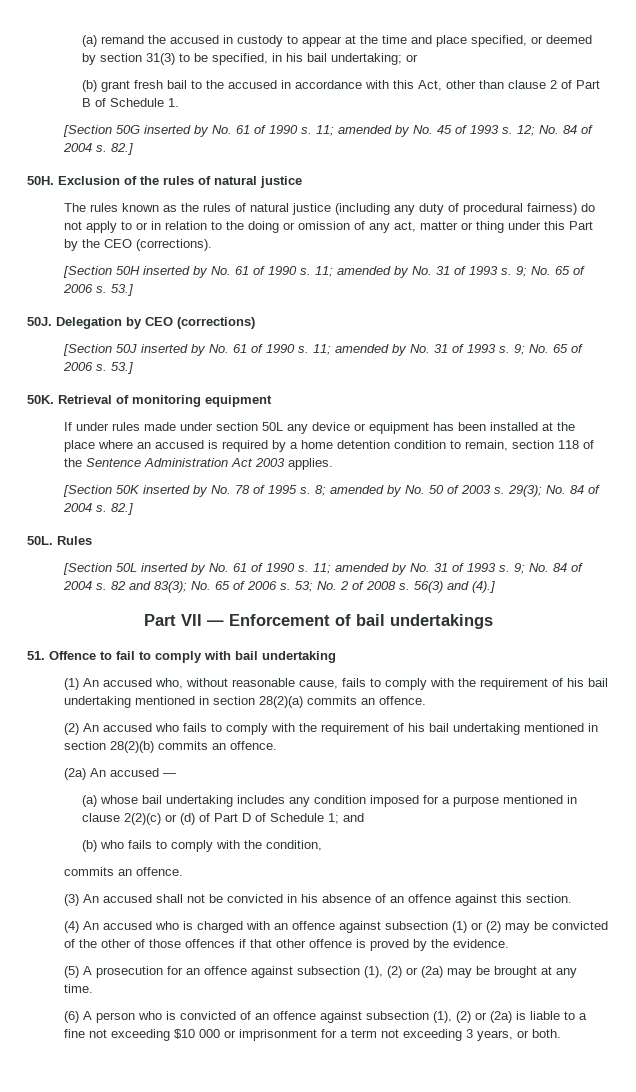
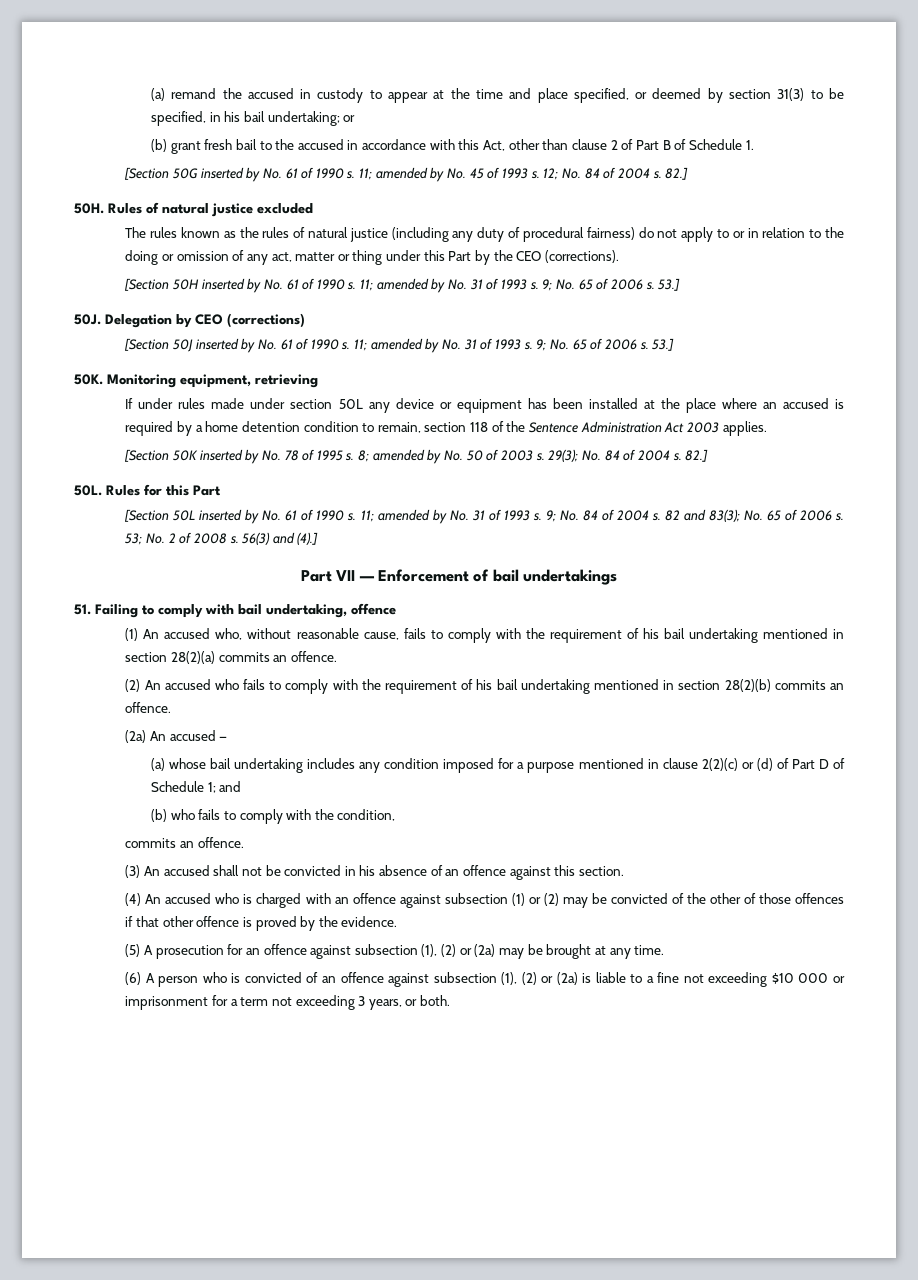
- Exclusion of the rules of natural justice
+ Rules of natural justice excluded
- Retrieval of monitoring equipment
+ Monitoring equipment, retrieving
- Rules
+ Rules for this Part
- 51. Offence to fail to comply with bail undertaking
+ 51. Failing to comply with bail undertaking, offence

